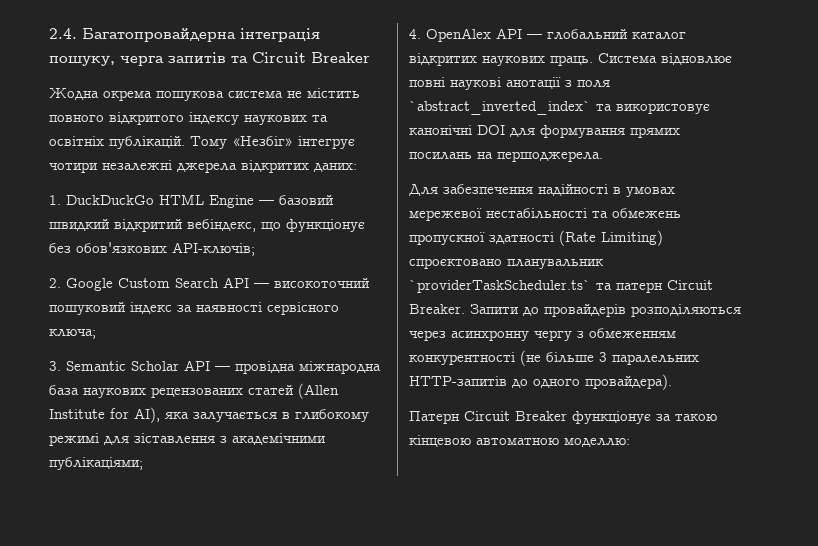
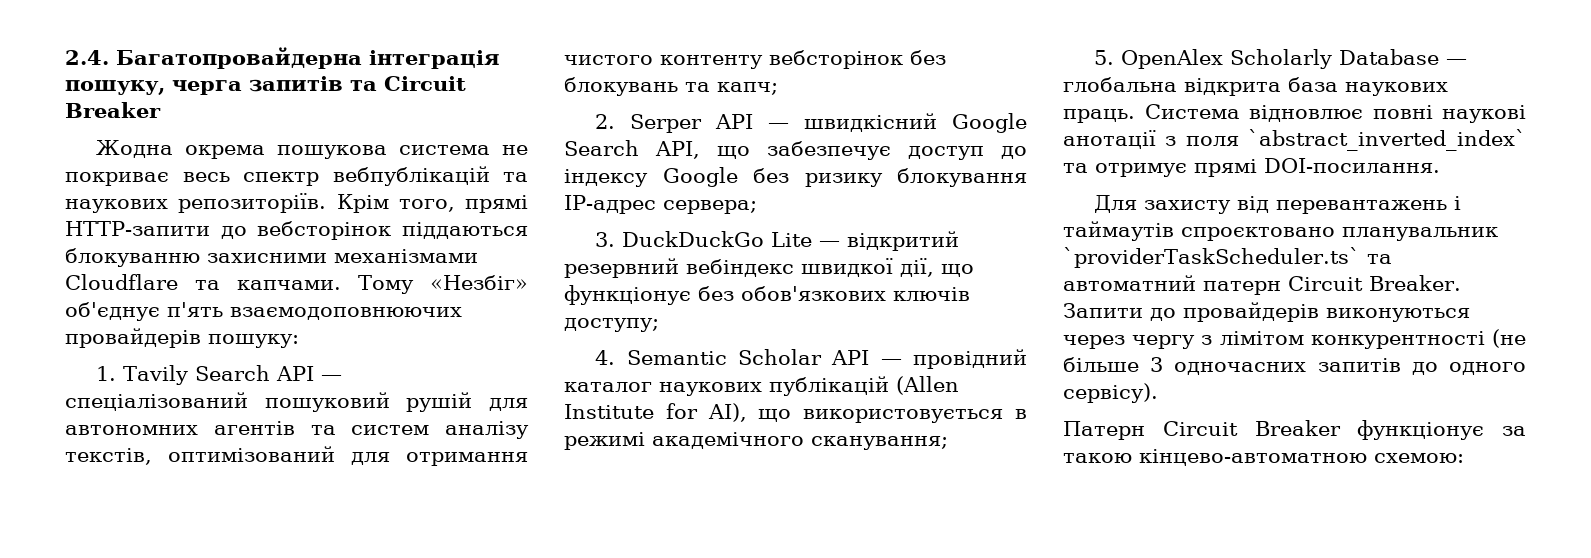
- Жодна окрема пошукова система не містить повного відкритого індексу наукових та освітніх публікацій. Тому «Незбіг» інтегрує чотири незалежні джерела відкритих даних:
- 1. DuckDuckGo HTML Engine — базовий швидкий відкритий вебіндекс, що функціонує без обов'язкових API-ключів;
- 2. Google Custom Search API — високоточний пошуковий індекс за наявності сервісного ключа;
- 3. Semantic Scholar API — провідна міжнародна база наукових рецензованих статей (Allen Institute for AI), яка залучається в глибокому режимі для зіставлення з академічними публікаціями;
- 4. OpenAlex API — глобальний каталог відкритих наукових праць.
+ Жодна окрема пошукова система не покриває весь спектр вебпублікацій та наукових репозиторіїв. Крім того, прямі HTTP-запити до вебсторінок піддаються блокуванню захисними механізмами Cloudflare та капчами. Тому «Незбіг» об'єднує п'ять взаємодоповнюючих провайдерів пошуку:
+ 1. Tavily Search API — спеціалізований пошуковий рушій для автономних агентів та систем аналізу текстів, оптимізований для отримання чистого контенту вебсторінок без блокувань та капч;
+ 2. Serper API — швидкісний Google Search API, що забезпечує доступ до індексу Google без ризику блокування IP-адрес сервера;
+ 3. DuckDuckGo Lite — відкритий резервний вебіндекс швидкої дії, що функціонує без обов'язкових ключів доступу;
+ 4. Semantic Scholar API — провідний каталог наукових публікацій (Allen Institute for AI), що використовується в режимі академічного сканування;
+ 5. OpenAlex Scholarly Database — глобальна відкрита база наукових праць.
- Система відновлює повні наукові анотації з поля `abstract_inverted_index` та використовує канонічні DOI для формування прямих посилань на першоджерела.
- Для забезпечення надійності в умовах мережевої нестабільності та обмежень пропускної здатності (Rate Limiting) спроєктовано планувальник `providerTaskScheduler.ts` та патерн Circuit Breaker.
+ Система відновлює повні наукові анотації з поля `abstract_inverted_index` та отримує прямі DOI-посилання.
+ Для захисту від перевантажень і таймаутів спроєктовано планувальник `providerTaskScheduler.ts` та автоматний патерн Circuit Breaker.
- Запити до провайдерів розподіляються через асинхронну чергу з обмеженням конкурентності (не більше 3 паралельних HTTP-запитів до одного провайдера).
+ Запити до провайдерів виконуються через чергу з лімітом конкурентності (не більше 3 одночасних запитів до одного сервісу).
- Патерн Circuit Breaker функціонує за такою кінцевою автоматною моделлю:
+ Патерн Circuit Breaker функціонує за такою кінцево-автоматною схемою:

